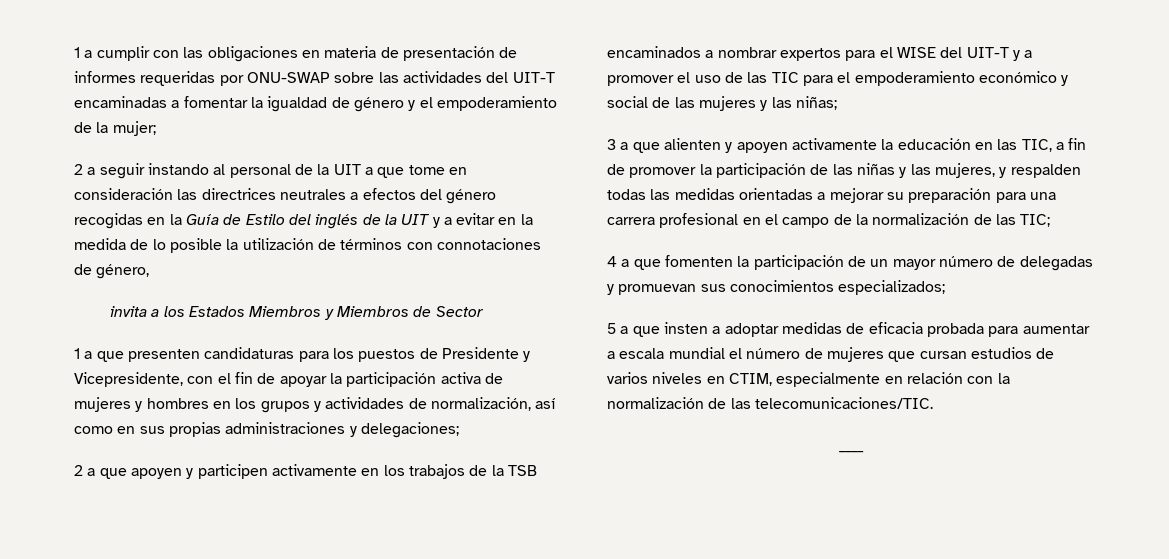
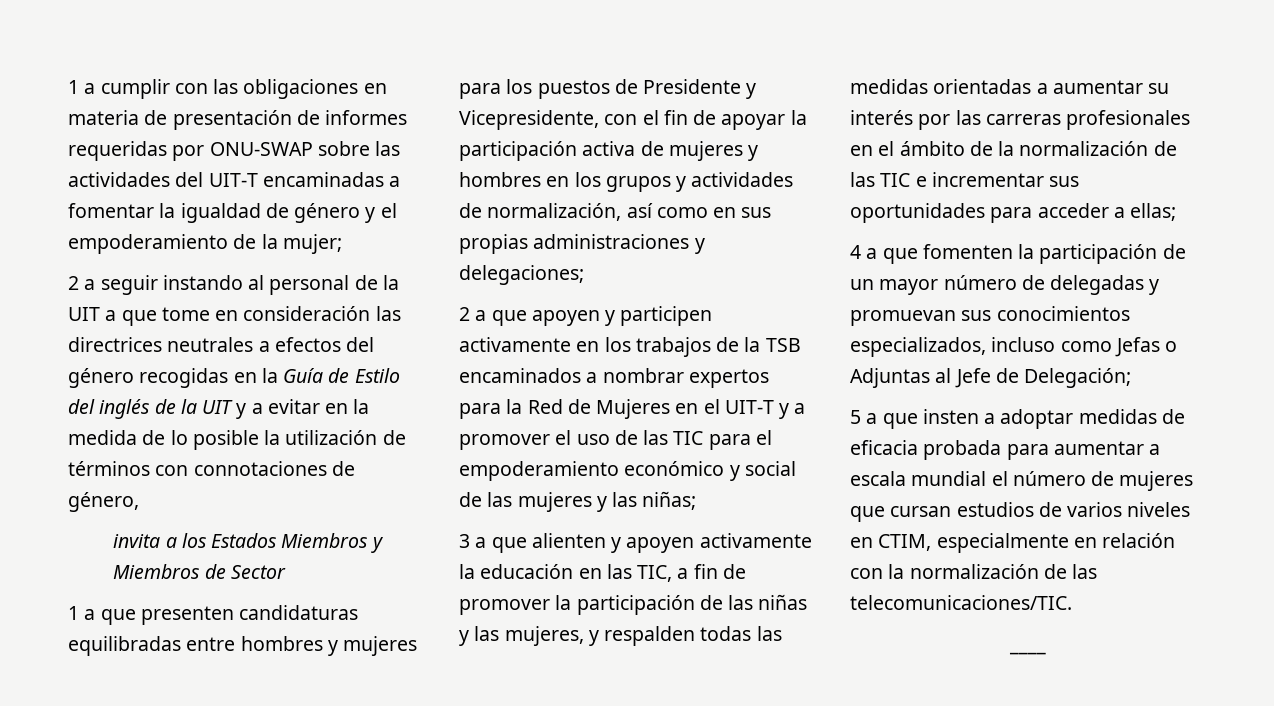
- 1 a que presenten candidaturas para los puestos de Presidente y Vicepresidente, con el fin de apoyar la participación activa de mujeres y hombres en los grupos y actividades de normalización, así como en sus propias administraciones y delegaciones;
+ 1 a que presenten candidaturas equilibradas entre hombres y mujeres para los puestos de Presidente y Vicepresidente, con el fin de apoyar la participación activa de mujeres y hombres en los grupos y actividades de normalización, así como en sus propias administraciones y delegaciones;
- 2 a que apoyen y participen activamente en los trabajos de la TSB encaminados a nombrar expertos para el WISE del UIT-T y a promover el uso de las TIC para el empoderamiento económico y social de las mujeres y las niñas;
+ 2 a que apoyen y participen activamente en los trabajos de la TSB encaminados a nombrar expertos para la Red de Mujeres en el UIT-T y a promover el uso de las TIC para el empoderamiento económico y social de las mujeres y las niñas;
- 3 a que alienten y apoyen activamente la educación en las TIC, a fin de promover la participación de las niñas y las mujeres, y respalden todas las medidas orientadas a mejorar su preparación para una carrera profesional en el campo de la normalización de las TIC;
+ 3 a que alienten y apoyen activamente la educación en las TIC, a fin de promover la participación de las niñas y las mujeres, y respalden todas las medidas orientadas a aumentar su interés por las carreras profesionales en el ámbito de la normalización de las TIC e incrementar sus oportunidades para acceder a ellas;
- 4 a que fomenten la participación de un mayor número de delegadas y promuevan sus conocimientos especializados;
+ 4 a que fomenten la participación de un mayor número de delegadas y promuevan sus conocimientos especializados, incluso como Jefas o Adjuntas al Jefe de Delegación;

